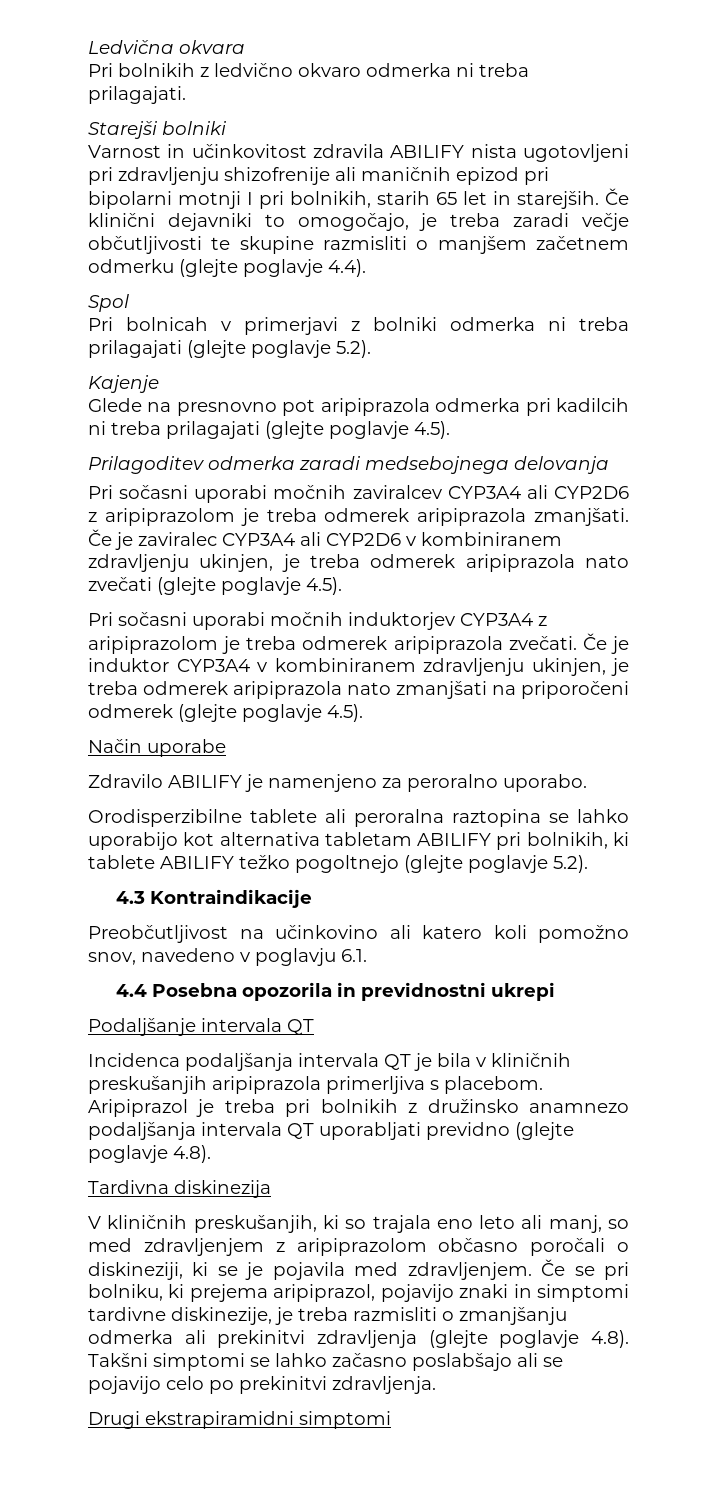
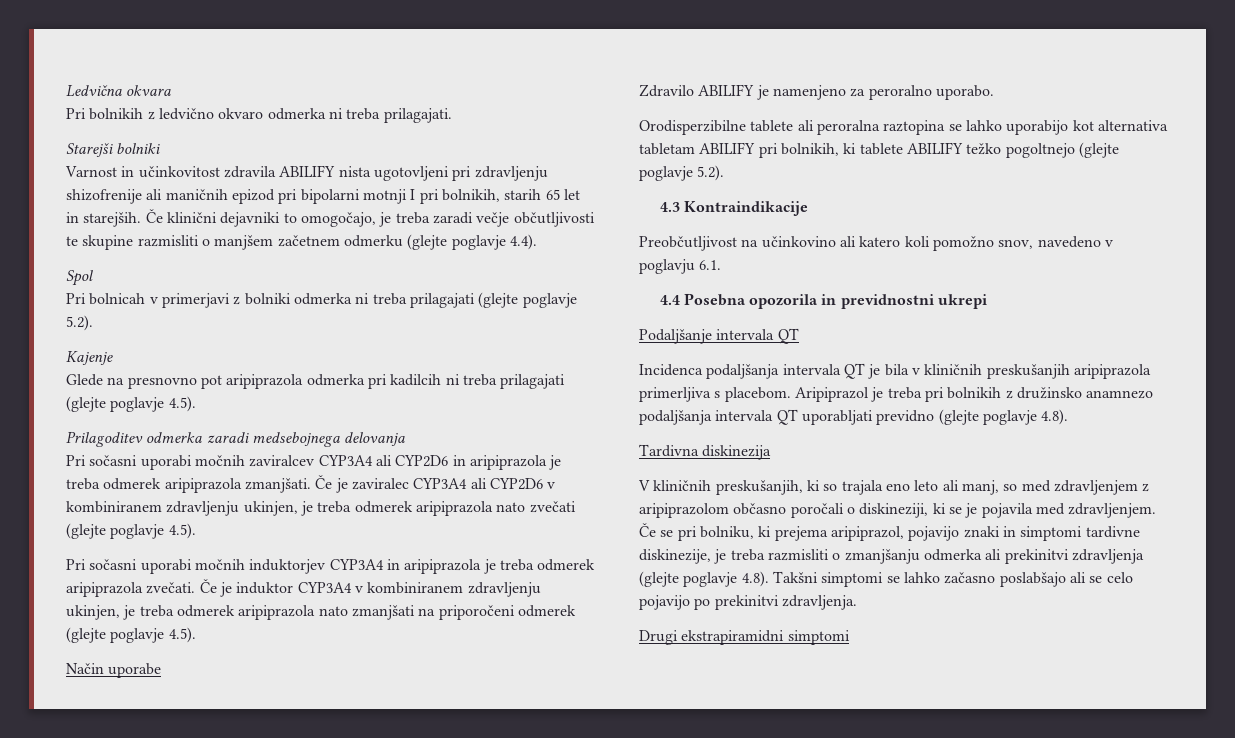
- Pri sočasni uporabi močnih zaviralcev CYP3A4 ali CYP2D6 z aripiprazolom je treba odmerek aripiprazola zmanjšati.
+ Pri sočasni uporabi močnih zaviralcev CYP3A4 ali CYP2D6 in aripiprazola je treba odmerek aripiprazola zmanjšati.
- Pri sočasni uporabi močnih induktorjev CYP3A4 z aripiprazolom je treba odmerek aripiprazola zvečati.
+ Pri sočasni uporabi močnih induktorjev CYP3A4 in aripiprazola je treba odmerek aripiprazola zvečati.
- Če se pri bolniku, ki prejema aripiprazol, pojavijo znaki in simptomi tardivne diskinezije, je treba razmisliti o zmanjšanju odmerka ali prekinitvi zdravljenja (glejte poglavje 4.8). Takšni simptomi se lahko začasno poslabšajo ali se pojavijo celo po prekinitvi zdravljenja.
+ Če se pri bolniku, ki prejema aripiprazol, pojavijo znaki in simptomi tardivne diskinezije, je treba razmisliti o zmanjšanju odmerka ali prekinitvi zdravljenja (glejte poglavje 4.8). Takšni simptomi se lahko začasno poslabšajo ali se celo pojavijo po prekinitvi zdravljenja.

